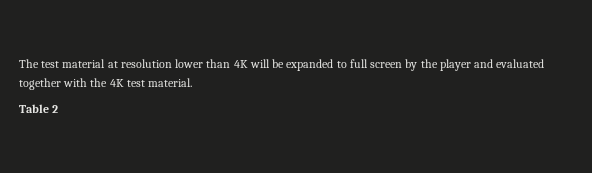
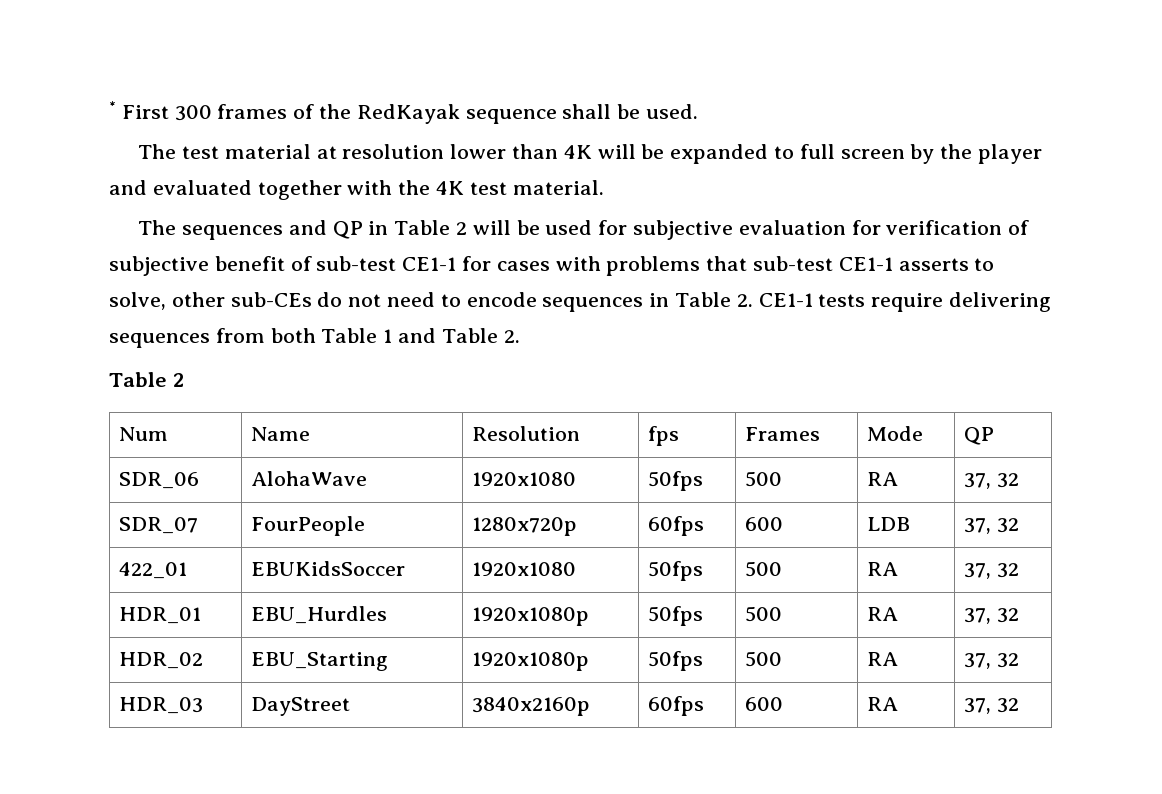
+ * First 300 frames of the RedKayak sequence shall be used.
+ The sequences and QP in Table 2 will be used for subjective evaluation for verification of subjective benefit of sub-test CE1-1 for cases with problems that sub-test CE1-1 asserts to solve, other sub-CEs do not need to encode sequences in Table 2. CE1-1 tests require delivering sequences from both Table 1 and Table 2.
  Table 2
+ Num | Name | Resolution | fps | Frames | Mode | QP
+ SDR_06 | AlohaWave | 1920x1080 | 50fps | 500 | RA | 37, 32
+ SDR_07 | FourPeople | 1280x720p | 60fps | 600 | LDB | 37, 32
+ 422_01 | EBUKidsSoccer | 1920x1080 | 50fps | 500 | RA | 37, 32
+ HDR_01 | EBU_Hurdles | 1920x1080p | 50fps | 500 | RA | 37, 32
+ HDR_02 | EBU_Starting | 1920x1080p | 50fps | 500 | RA | 37, 32
+ HDR_03 | DayStreet | 3840x2160p | 60fps | 600 | RA | 37, 32

